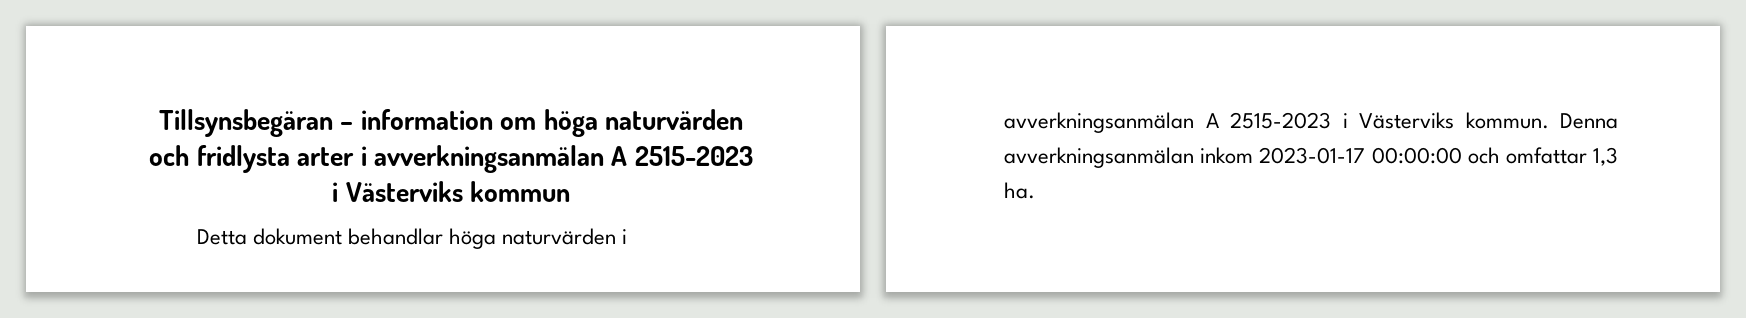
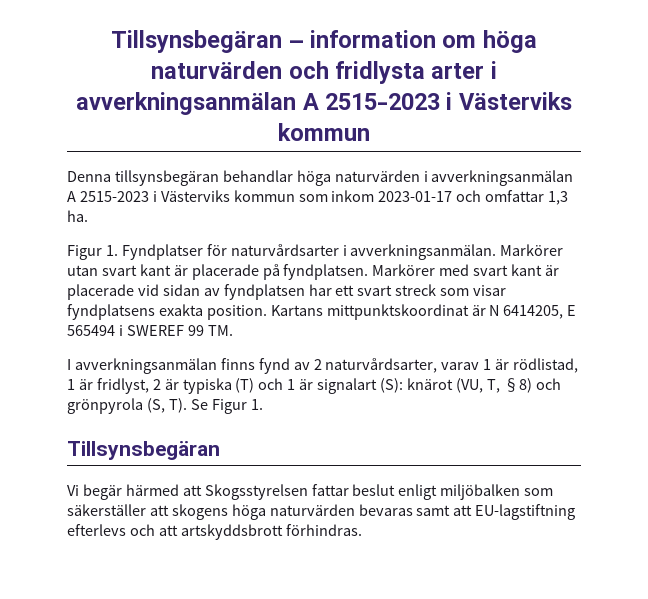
- Detta dokument behandlar höga naturvärden i avverkningsanmälan A 2515-2023 i Västerviks kommun. Denna avverkningsanmälan inkom 2023-01-17 00:00:00 och omfattar 1,3 ha.
+ Denna tillsynsbegäran behandlar höga naturvärden i avverkningsanmälan A 2515-2023 i Västerviks kommun som inkom 2023-01-17 och omfattar 1,3 ha.
+ Figur 1. Fyndplatser för naturvårdsarter i avverkningsanmälan. Markörer utan svart kant är placerade på fyndplatsen. Markörer med svart kant är placerade vid sidan av fyndplatsen har ett svart streck som visar fyndplatsens exakta position. Kartans mittpunktskoordinat är N 6414205, E 565494 i SWEREF 99 TM.
+ I avverkningsanmälan finns fynd av 2 naturvårdsarter, varav 1 är rödlistad, 1 är fridlyst, 2 är typiska (T) och 1 är signalart (S): knärot (VU, T, §8) och grönpyrola (S, T). Se Figur 1.
+ Tillsynsbegäran
+ Vi begär härmed att Skogsstyrelsen fattar beslut enligt miljöbalken som säkerställer att skogens höga naturvärden bevaras samt att EU-lagstiftning efterlevs och att artskyddsbrott förhindras.

